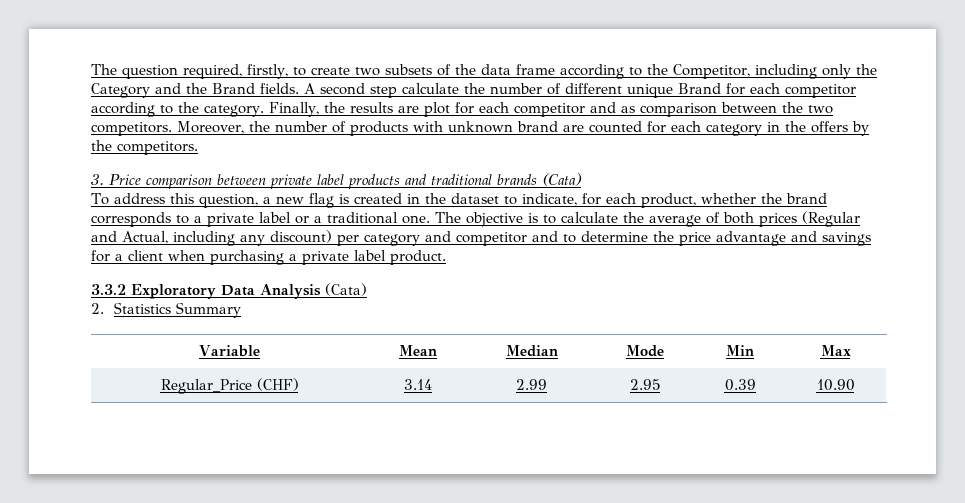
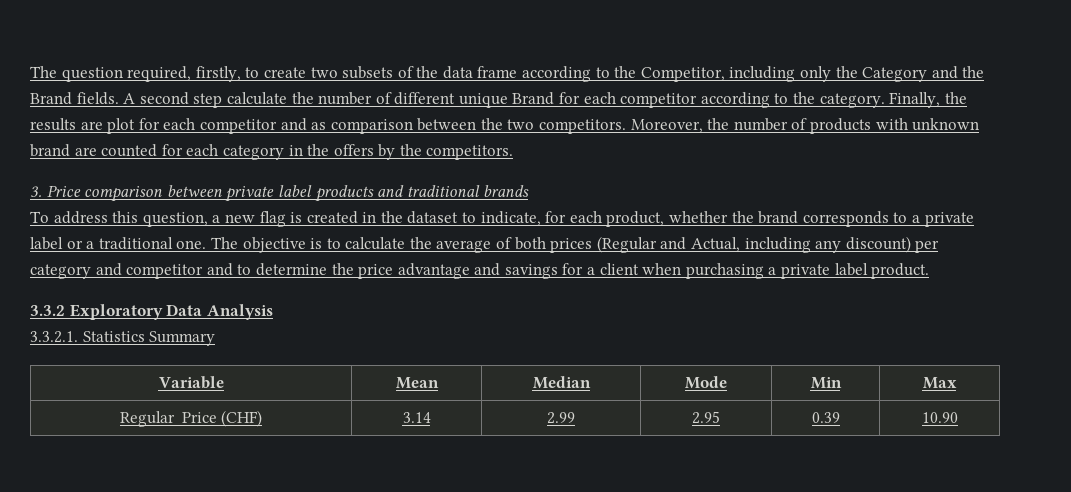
- 3. Price comparison between private label products and traditional brands (Cata)
+ 3. Price comparison between private label products and traditional brands
- 3.3.2 Exploratory Data Analysis (Cata)
- 2. Statistics Summary
+ 3.3.2 Exploratory Data Analysis
+ 3.3.2.1. Statistics Summary

